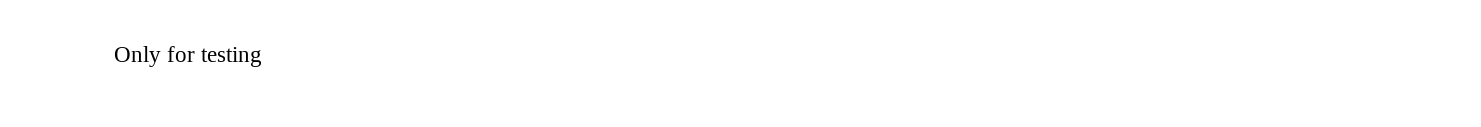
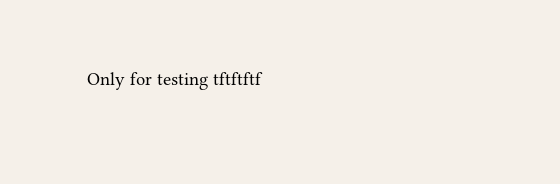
- Only for testing
+ Only for testing tftftftf

